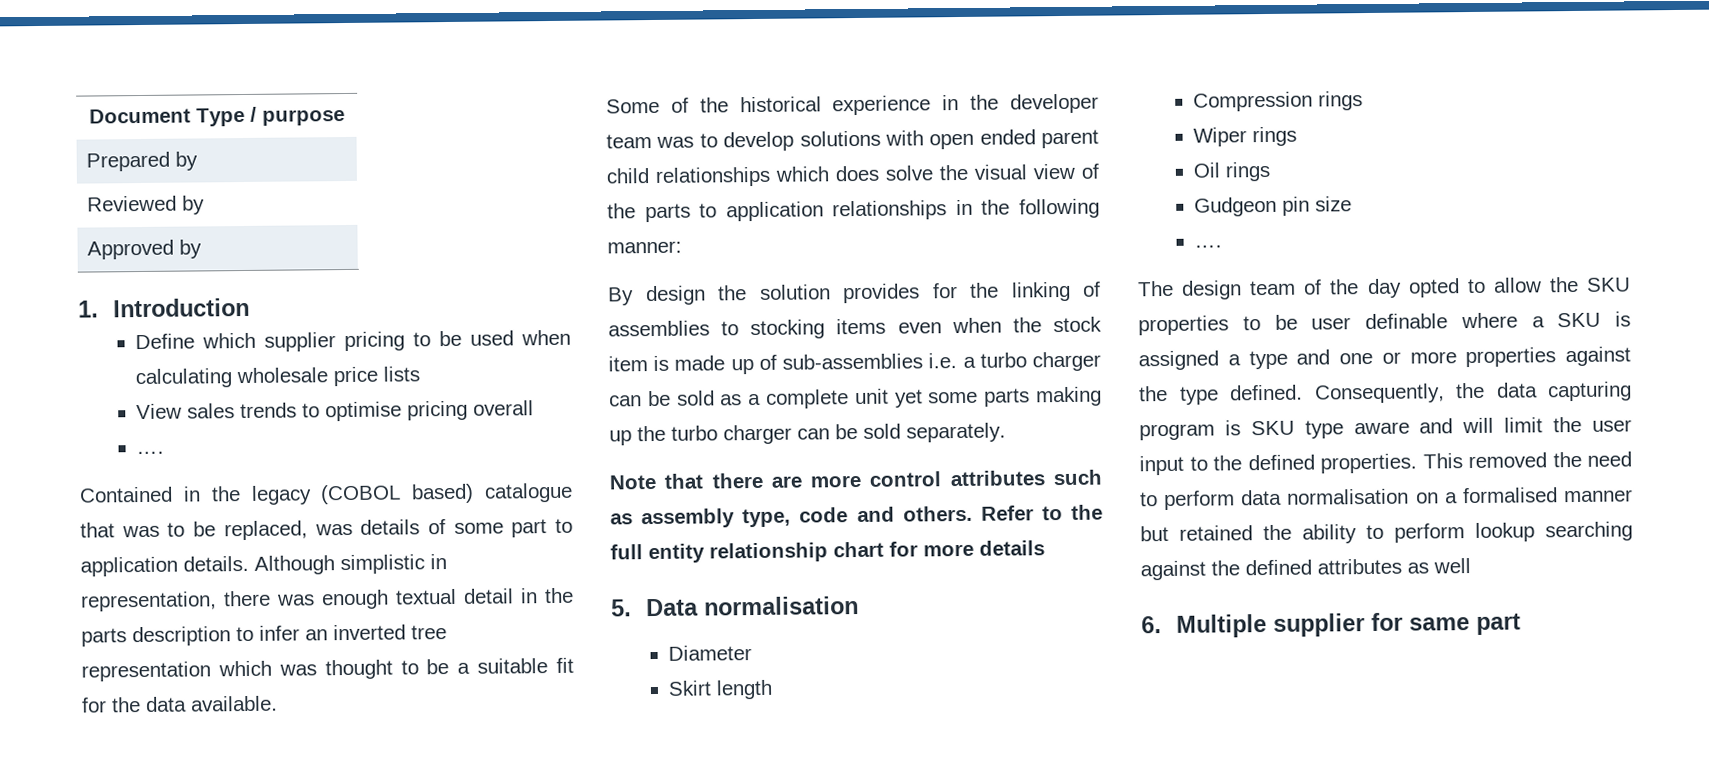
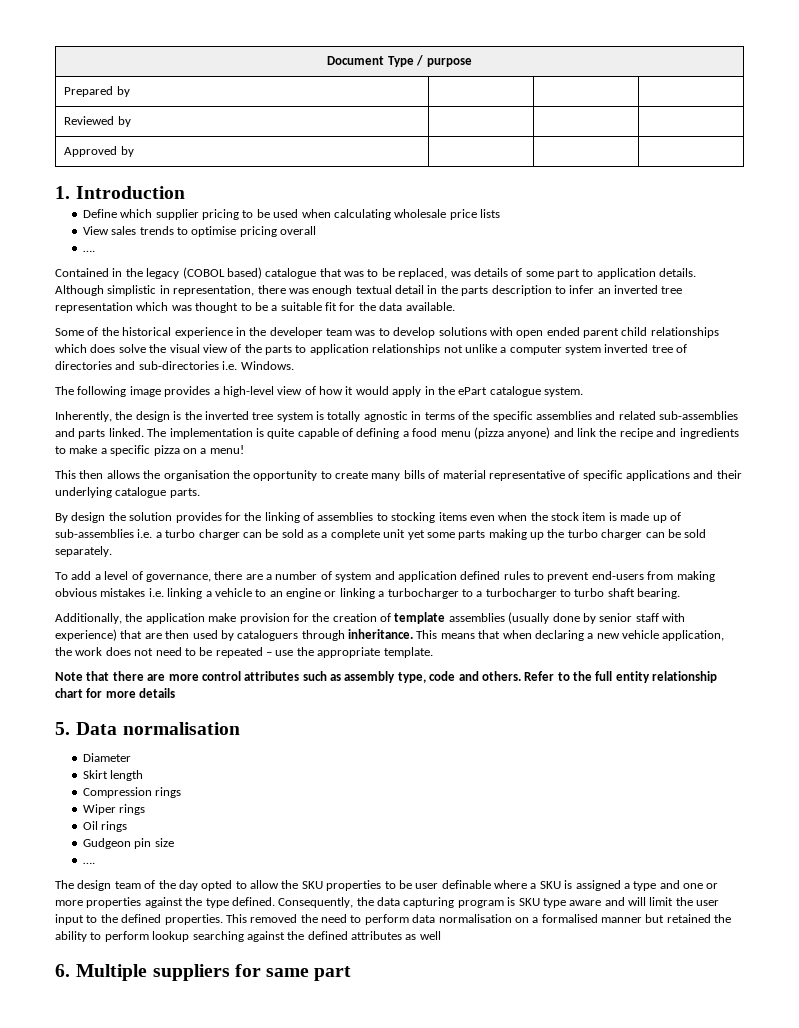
- Some of the historical experience in the developer team was to develop solutions with open ended parent child relationships which does solve the visual view of the parts to application relationships in the following manner:
+ Some of the historical experience in the developer team was to develop solutions with open ended parent child relationships which does solve the visual view of the parts to application relationships not unlike a computer system inverted tree of directories and sub-directories i.e. Windows.
+ The following image provides a high-level view of how it would apply in the ePart catalogue system.
+ Inherently, the design is the inverted tree system is totally agnostic in terms of the specific assemblies and related sub-assemblies and parts linked. The implementation is quite capable of defining a food menu (pizza anyone) and link the recipe and ingredients to make a specific pizza on a menu!
+ This then allows the organisation the opportunity to create many bills of material representative of specific applications and their underlying catalogue parts.
+ To add a level of governance, there are a number of system and application defined rules to prevent end-users from making obvious mistakes i.e. linking a vehicle to an engine or linking a turbocharger to a turbocharger to turbo shaft bearing.
+ Additionally, the application make provision for the creation of template assemblies (usually done by senior staff with experience) that are then used by cataloguers through inheritance. This means that when declaring a new vehicle application, the work does not need to be repeated – use the appropriate template.
- 6. Multiple supplier for same part
+ 6. Multiple suppliers for same part

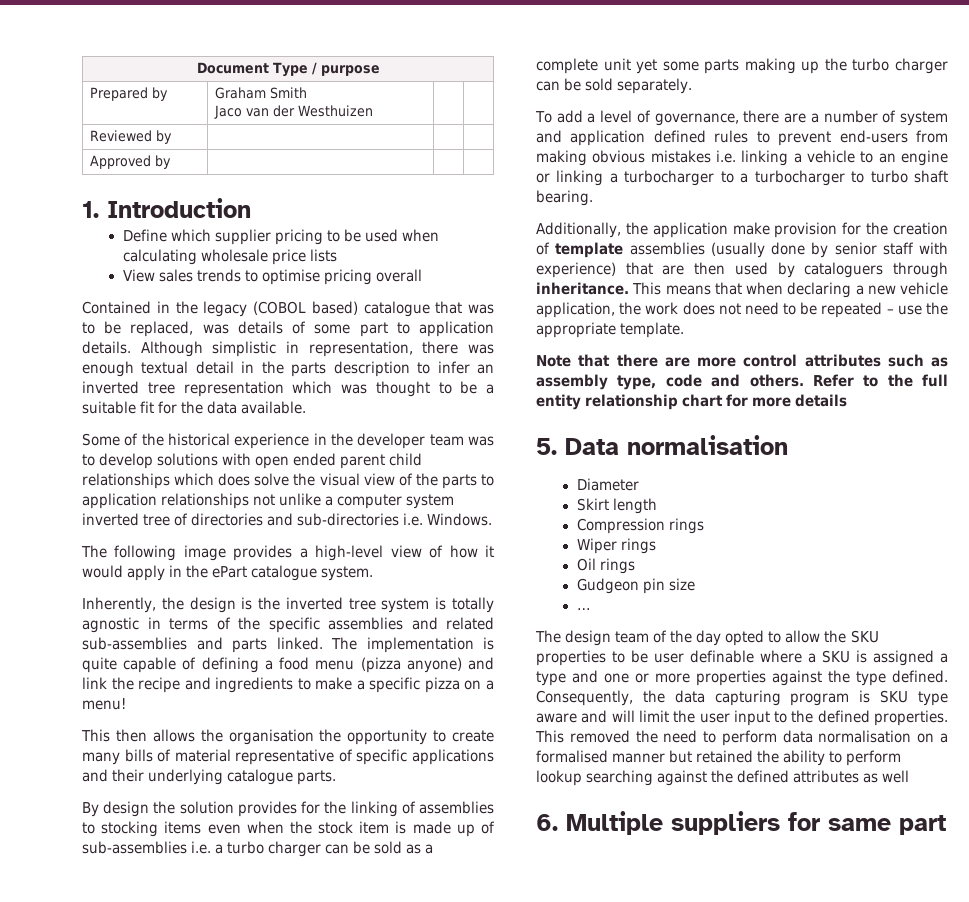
- Prepared by | | |
+ Prepared by | Graham Smith
+ Jaco van der Westhuizen | |
  View sales trends to optimise pricing overall
- ….
  Gudgeon pin size
- ….
+ …

